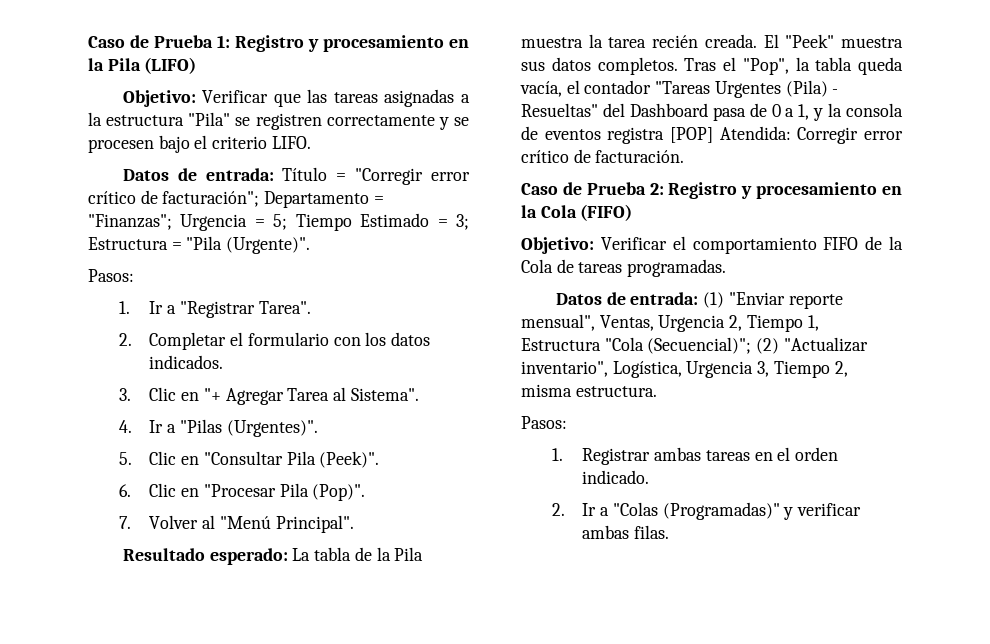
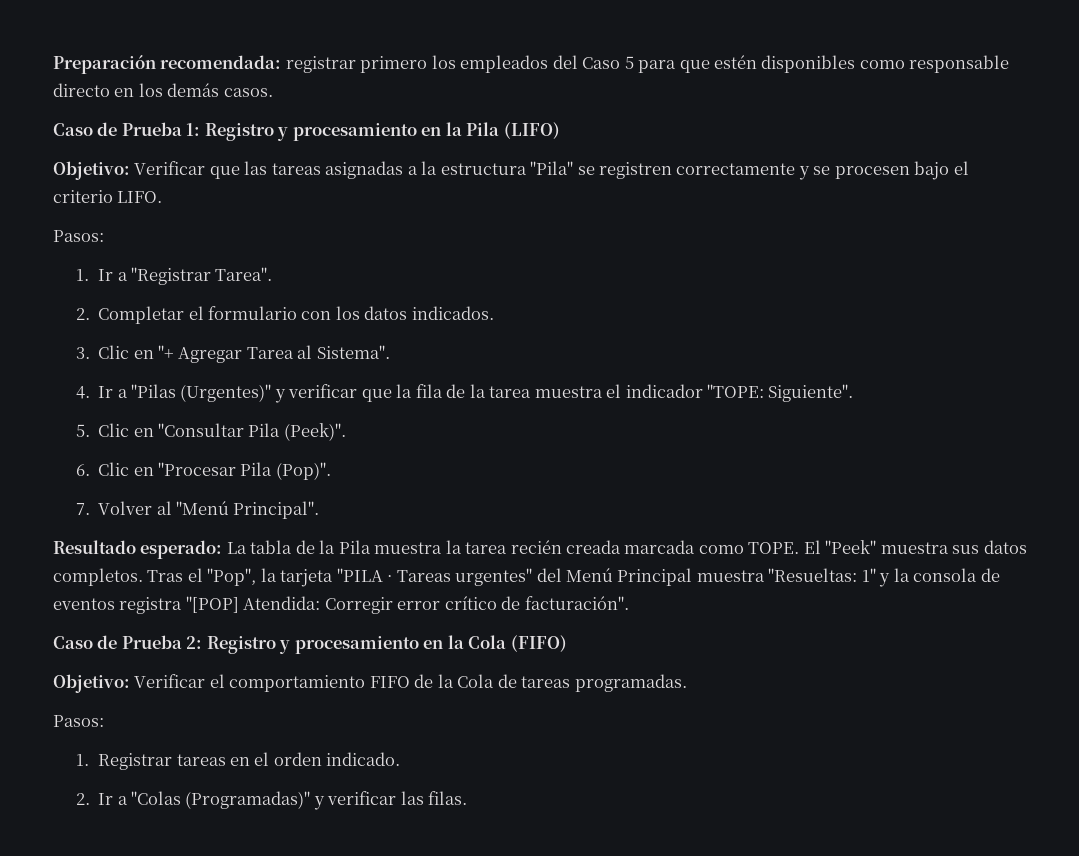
+ Preparación recomendada: registrar primero los empleados del Caso 5 para que estén disponibles como responsable directo en los demás casos.
- Datos de entrada: Título = "Corregir error crítico de facturación"; Departamento = "Finanzas"; Urgencia = 5; Tiempo Estimado = 3; Estructura = "Pila (Urgente)".
- 4. Ir a "Pilas (Urgentes)".
+ 4. Ir a "Pilas (Urgentes)" y verificar que la fila de la tarea muestra el indicador "TOPE: Siguiente".
- Resultado esperado: La tabla de la Pila muestra la tarea recién creada.
+ Resultado esperado: La tabla de la Pila muestra la tarea recién creada marcada como TOPE.
- Tras el "Pop", la tabla queda vacía, el contador "Tareas Urgentes (Pila) - Resueltas" del Dashboard pasa de 0 a 1, y la consola de eventos registra [POP] Atendida: Corregir error crítico de facturación.
+ Tras el "Pop", la tarjeta "PILA · Tareas urgentes" del Menú Principal muestra "Resueltas: 1" y la consola de eventos registra "[POP] Atendida: Corregir error crítico de facturación".
- Datos de entrada: (1) "Enviar reporte mensual", Ventas, Urgencia 2, Tiempo 1, Estructura "Cola (Secuencial)"; (2) "Actualizar inventario", Logística, Urgencia 3, Tiempo 2, misma estructura.
- 1. Registrar ambas tareas en el orden indicado.
+ 1. Registrar tareas en el orden indicado.
- 2. Ir a "Colas (Programadas)" y verificar ambas filas.
+ 2. Ir a "Colas (Programadas)" y verificar las filas.

